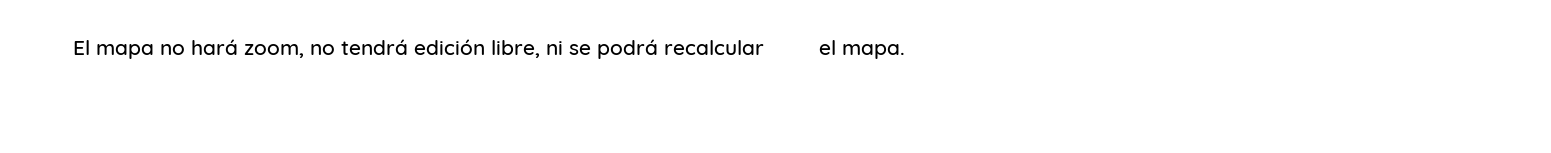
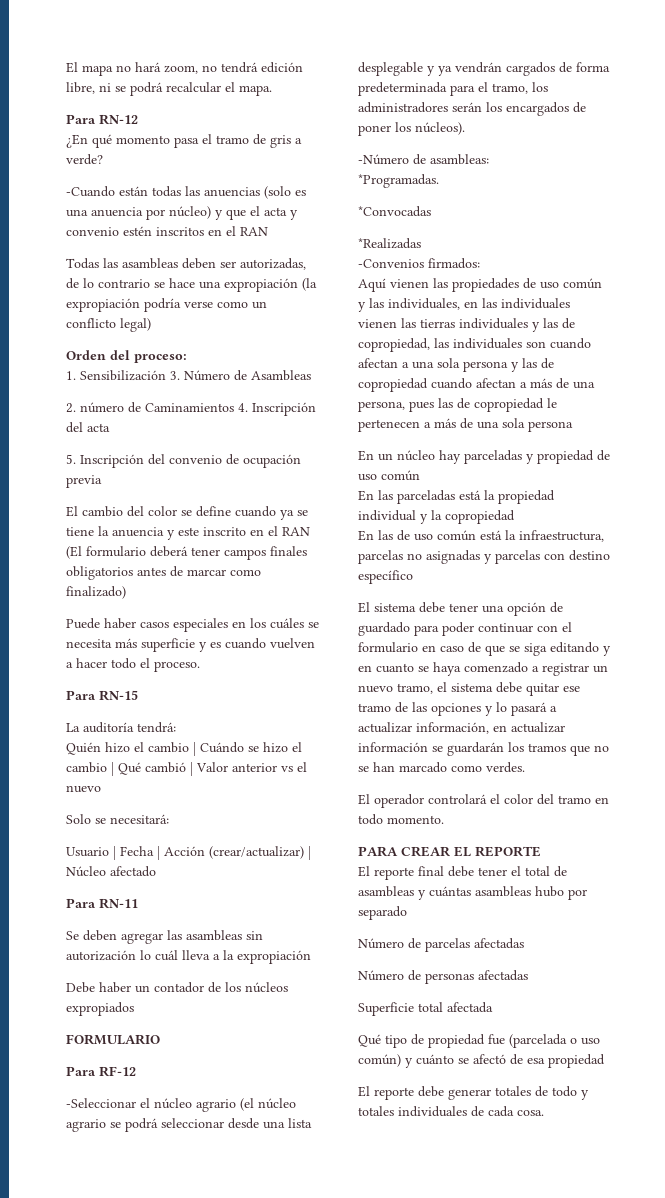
+ Para RN-12
+ ¿En qué momento pasa el tramo de gris a verde?
+ -Cuando están todas las anuencias (solo es una anuencia por núcleo) y que el acta y convenio estén inscritos en el RAN
+ Todas las asambleas deben ser autorizadas, de lo contrario se hace una expropiación (la expropiación podría verse como un conflicto legal)
+ Orden del proceso:
+ 1. Sensibilización 3. Número de Asambleas
+ 2. número de Caminamientos 4. Inscripción del acta
+ 5. Inscripción del convenio de ocupación previa
+ El cambio del color se define cuando ya se tiene la anuencia y este inscrito en el RAN (El formulario deberá tener campos finales obligatorios antes de marcar como finalizado)
+ Puede haber casos especiales en los cuáles se necesita más superficie y es cuando vuelven a hacer todo el proceso.
+ Para RN-15
+ La auditoría tendrá:
+ Quién hizo el cambio | Cuándo se hizo el cambio | Qué cambió | Valor anterior vs el nuevo
+ Solo se necesitará:
+ Usuario | Fecha | Acción (crear/actualizar) | Núcleo afectado
+ Para RN-11
+ Se deben agregar las asambleas sin autorización lo cuál lleva a la expropiación
+ Debe haber un contador de los núcleos expropiados
+ FORMULARIO
+ Para RF-12
+ -Seleccionar el núcleo agrario (el núcleo agrario se podrá seleccionar desde una lista desplegable y ya vendrán cargados de forma predeterminada para el tramo, los administradores serán los encargados de poner los núcleos).
+ -Número de asambleas:
+ *Programadas.
+ *Convocadas
+ *Realizadas
+ -Convenios firmados:
+ Aquí vienen las propiedades de uso común y las individuales, en las individuales vienen las tierras individuales y las de copropiedad, las individuales son cuando afectan a una sola persona y las de copropiedad cuando afectan a más de una persona, pues las de copropiedad le pertenecen a más de una sola persona
+ En un núcleo hay parceladas y propiedad de uso común
+ En las parceladas está la propiedad individual y la copropiedad
+ En las de uso común está la infraestructura, parcelas no asignadas y parcelas con destino específico
+ El sistema debe tener una opción de guardado para poder continuar con el formulario en caso de que se siga editando y en cuanto se haya comenzado a registrar un nuevo tramo, el sistema debe quitar ese tramo de las opciones y lo pasará a actualizar información, en actualizar información se guardarán los tramos que no se han marcado como verdes.
+ El operador controlará el color del tramo en todo momento.
+ PARA CREAR EL REPORTE
+ El reporte final debe tener el total de asambleas y cuántas asambleas hubo por separado
+ Número de parcelas afectadas
+ Número de personas afectadas
+ Superficie total afectada
+ Qué tipo de propiedad fue (parcelada o uso común) y cuánto se afectó de esa propiedad
+ El reporte debe generar totales de todo y totales individuales de cada cosa.

